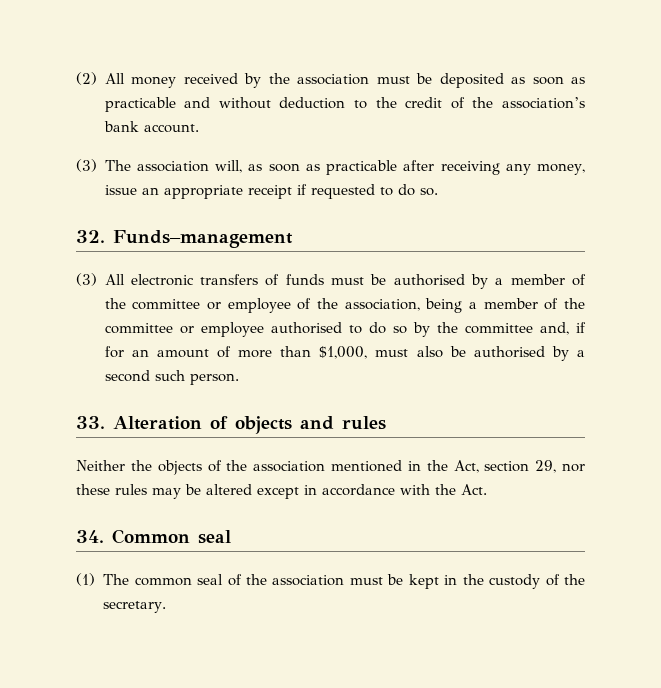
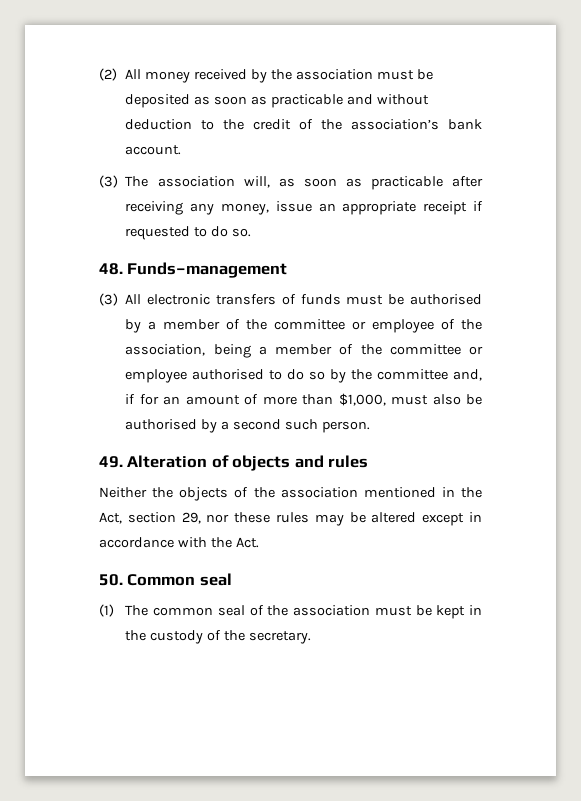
- 32. Funds–management
+ 48. Funds–management
- 33. Alteration of objects and rules
+ 49. Alteration of objects and rules
- 34. Common seal
+ 50. Common seal

